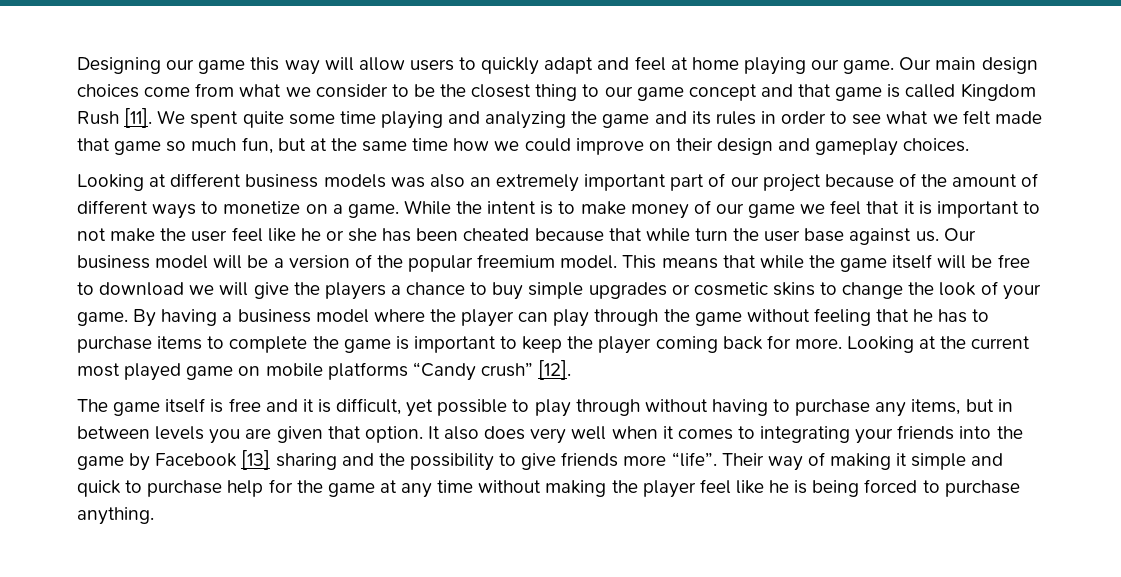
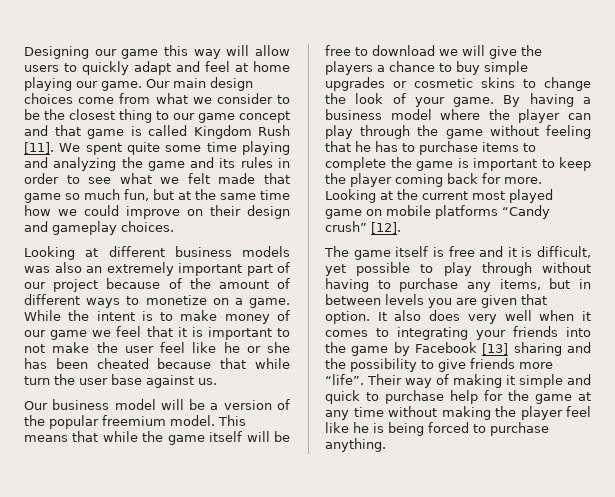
- While the intent is to make money of our game we feel that it is important to not make the user feel like he or she has been cheated because that while turn the user base against us. Our business model will be a version of the popular freemium model.
+ While the intent is to make money of our game we feel that it is important to not make the user feel like he or she has been cheated because that while turn the user base against us.
+ Our business model will be a version of the popular freemium model.

